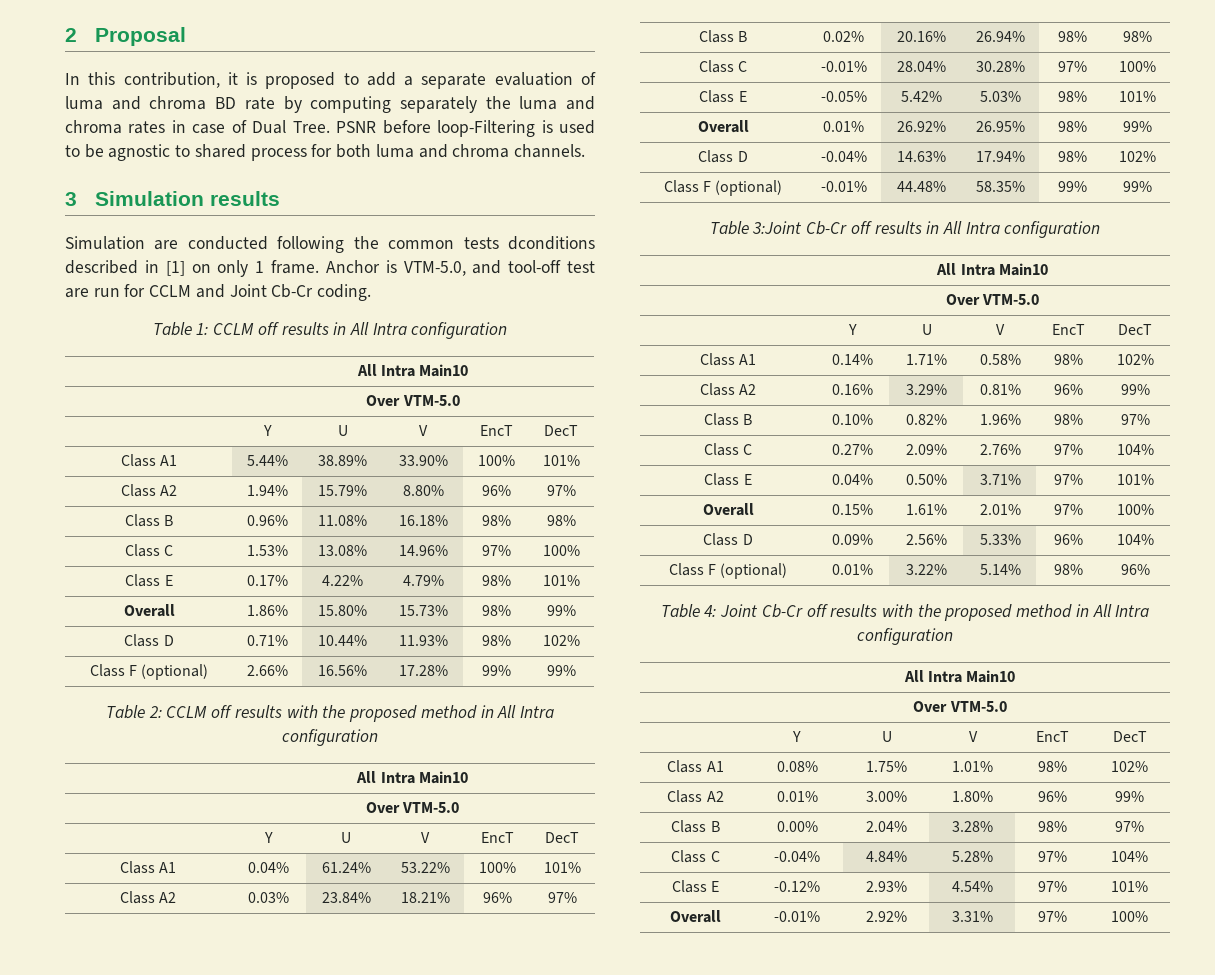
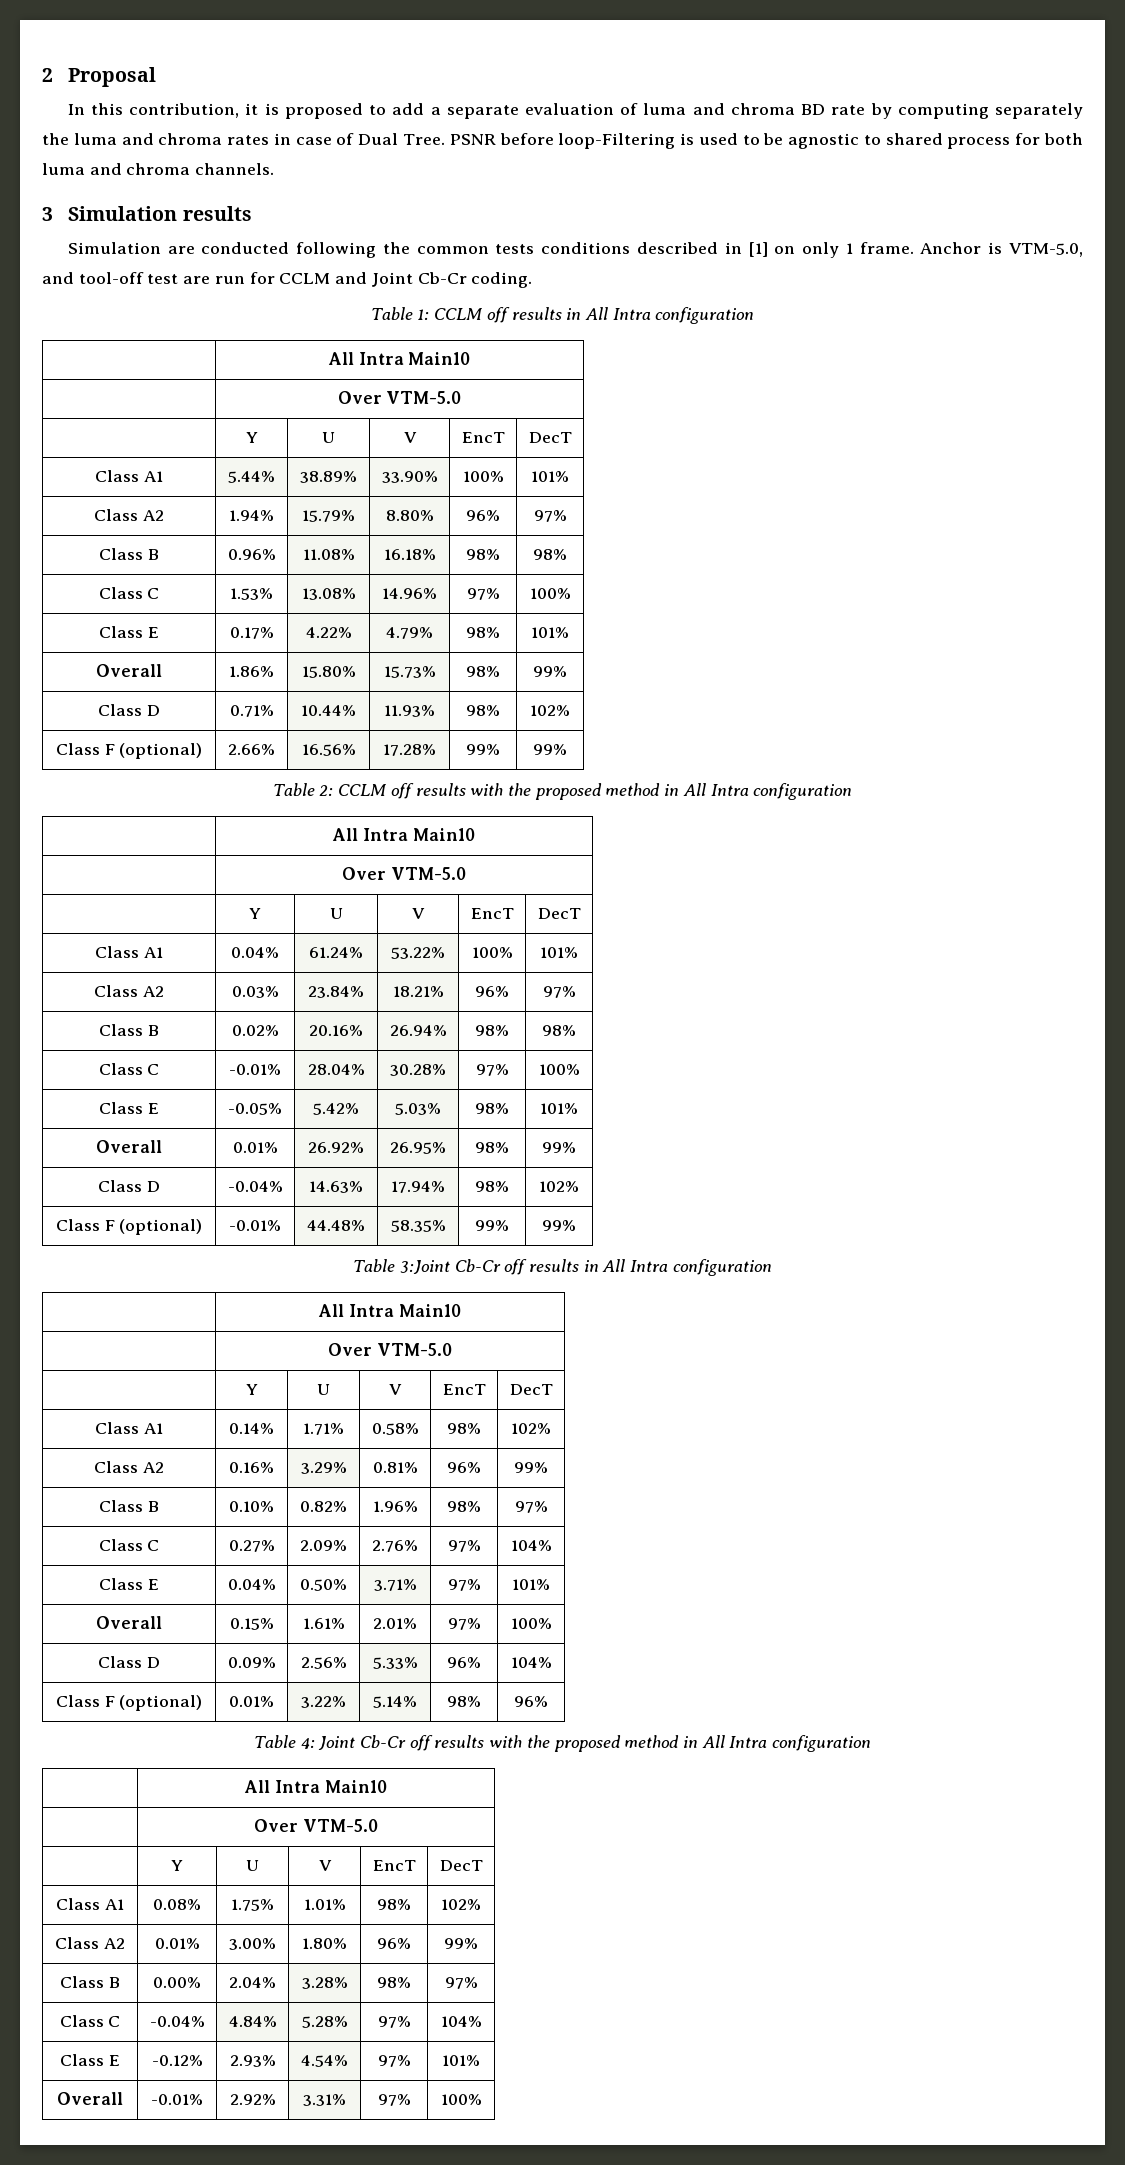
- Simulation are conducted following the common tests dconditions described in [1] on only 1 frame.
+ Simulation are conducted following the common tests conditions described in [1] on only 1 frame.

